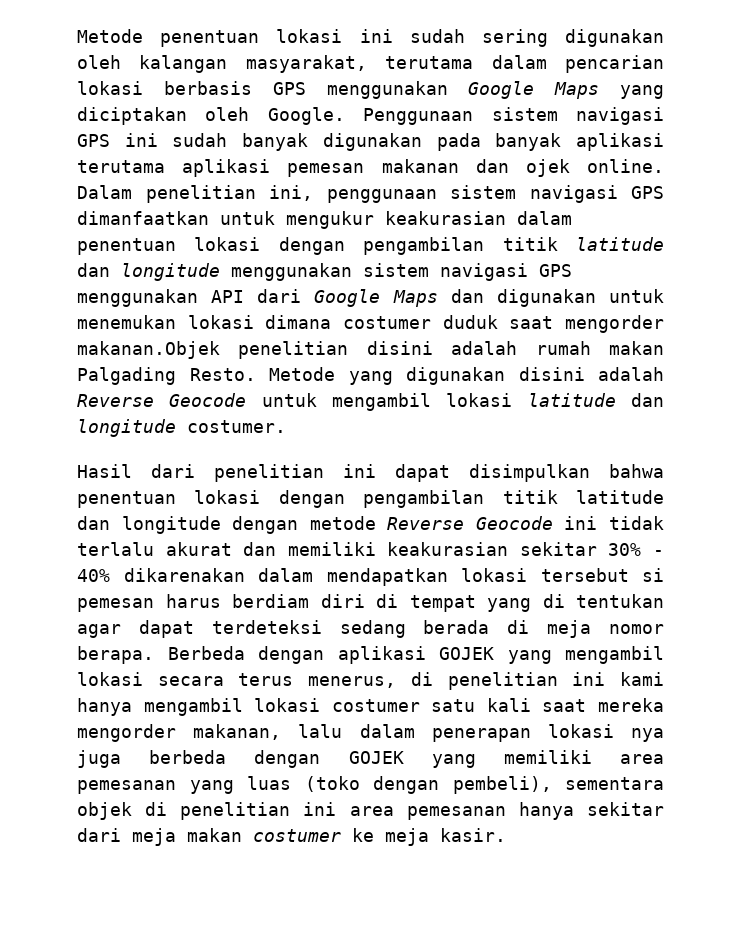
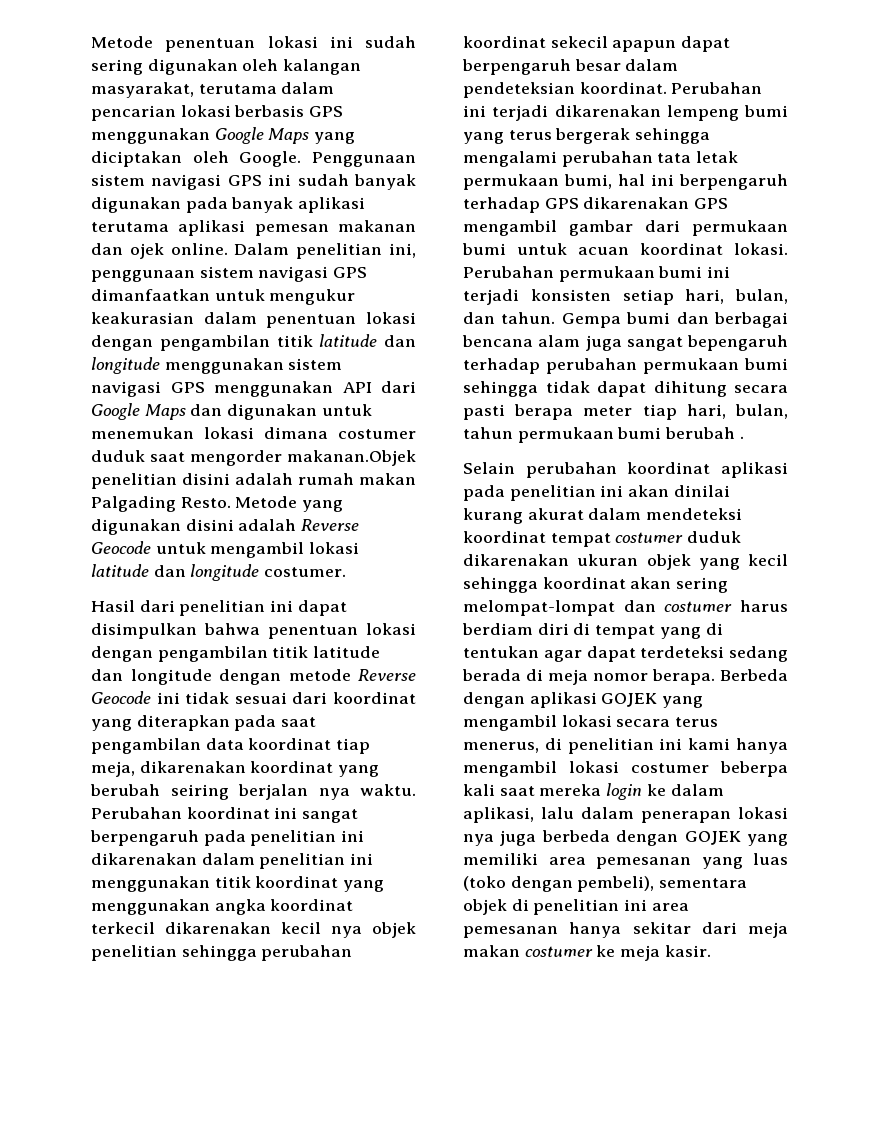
- Hasil dari penelitian ini dapat disimpulkan bahwa penentuan lokasi dengan pengambilan titik latitude dan longitude dengan metode Reverse Geocode ini tidak terlalu akurat dan memiliki keakurasian sekitar 30% - 40% dikarenakan dalam mendapatkan lokasi tersebut si pemesan harus berdiam diri di tempat yang di tentukan agar dapat terdeteksi sedang berada di meja nomor berapa.
+ Hasil dari penelitian ini dapat disimpulkan bahwa penentuan lokasi dengan pengambilan titik latitude dan longitude dengan metode Reverse Geocode ini tidak sesuai dari koordinat yang diterapkan pada saat pengambilan data koordinat tiap meja, dikarenakan koordinat yang berubah seiring berjalan nya waktu. Perubahan koordinat ini sangat berpengaruh pada penelitian ini dikarenakan dalam penelitian ini menggunakan titik koordinat yang menggunakan angka koordinat terkecil dikarenakan kecil nya objek penelitian sehingga perubahan koordinat sekecil apapun dapat berpengaruh besar dalam pendeteksian koordinat. Perubahan ini terjadi dikarenakan lempeng bumi yang terus bergerak sehingga mengalami perubahan tata letak permukaan bumi, hal ini berpengaruh terhadap GPS dikarenakan GPS mengambil gambar dari permukaan bumi untuk acuan koordinat lokasi. Perubahan permukaan bumi ini terjadi konsisten setiap hari, bulan, dan tahun. Gempa bumi dan berbagai bencana alam juga sangat bepengaruh terhadap perubahan permukaan bumi sehingga tidak dapat dihitung secara pasti berapa meter tiap hari, bulan, tahun permukaan bumi berubah .
+ Selain perubahan koordinat aplikasi pada penelitian ini akan dinilai kurang akurat dalam mendeteksi koordinat tempat costumer duduk dikarenakan ukuran objek yang kecil sehingga koordinat akan sering melompat-lompat dan costumer harus berdiam diri di tempat yang di tentukan agar dapat terdeteksi sedang berada di meja nomor berapa.
- Berbeda dengan aplikasi GOJEK yang mengambil lokasi secara terus menerus, di penelitian ini kami hanya mengambil lokasi costumer satu kali saat mereka mengorder makanan, lalu dalam penerapan lokasi nya juga berbeda dengan GOJEK yang memiliki area pemesanan yang luas (toko dengan pembeli), sementara objek di penelitian ini area pemesanan hanya sekitar dari meja makan costumer ke meja kasir.
+ Berbeda dengan aplikasi GOJEK yang mengambil lokasi secara terus menerus, di penelitian ini kami hanya mengambil lokasi costumer beberpa kali saat mereka login ke dalam aplikasi, lalu dalam penerapan lokasi nya juga berbeda dengan GOJEK yang memiliki area pemesanan yang luas (toko dengan pembeli), sementara objek di penelitian ini area pemesanan hanya sekitar dari meja makan costumer ke meja kasir.

